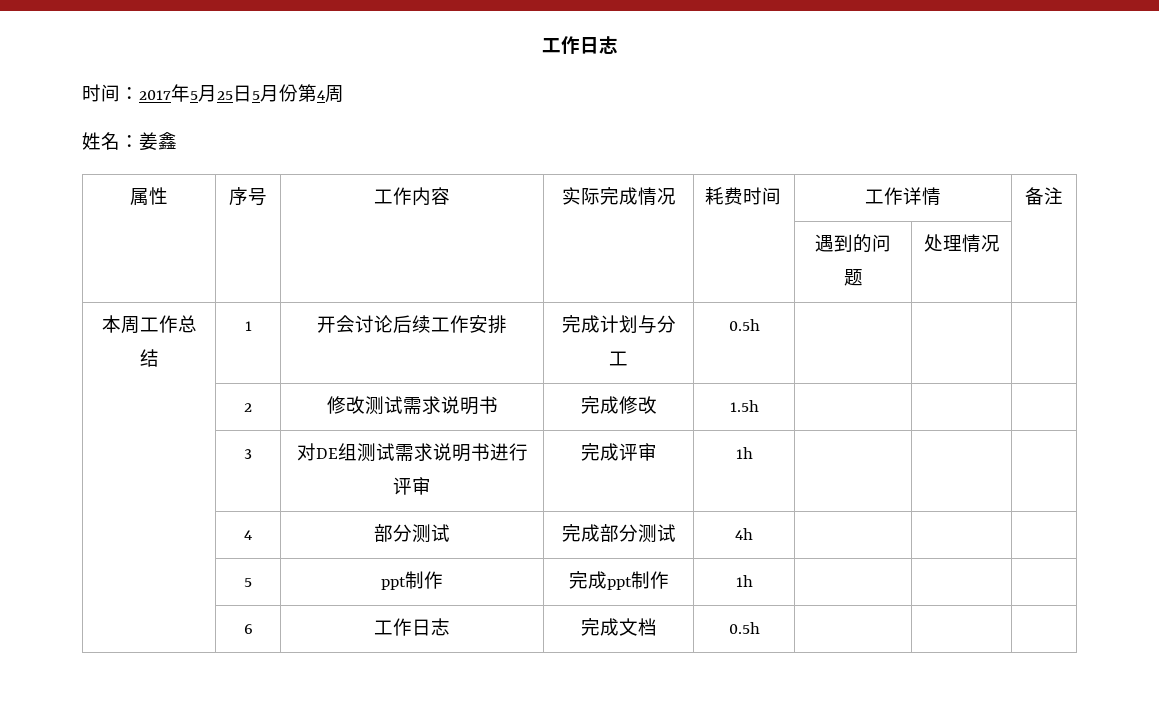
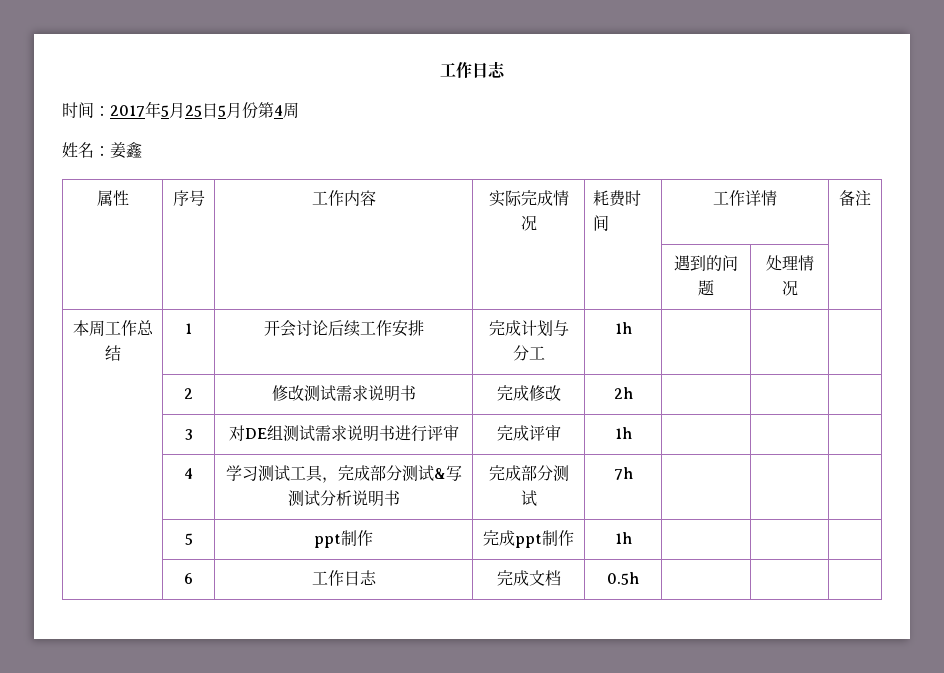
- 本周工作总结 | 1 | 开会讨论后续工作安排 | 完成计划与分工 | 0.5h | | |
+ 本周工作总结 | 1 | 开会讨论后续工作安排 | 完成计划与分工 | 1h | | |
- | 2 | 修改测试需求说明书 | 完成修改 | 1.5h | | |
+ | 2 | 修改测试需求说明书 | 完成修改 | 2h | | |
- | 4 | 部分测试 | 完成部分测试 | 4h | | |
+ | 4 | 学习测试工具，完成部分测试&写测试分析说明书 | 完成部分测试 | 7h | | |

